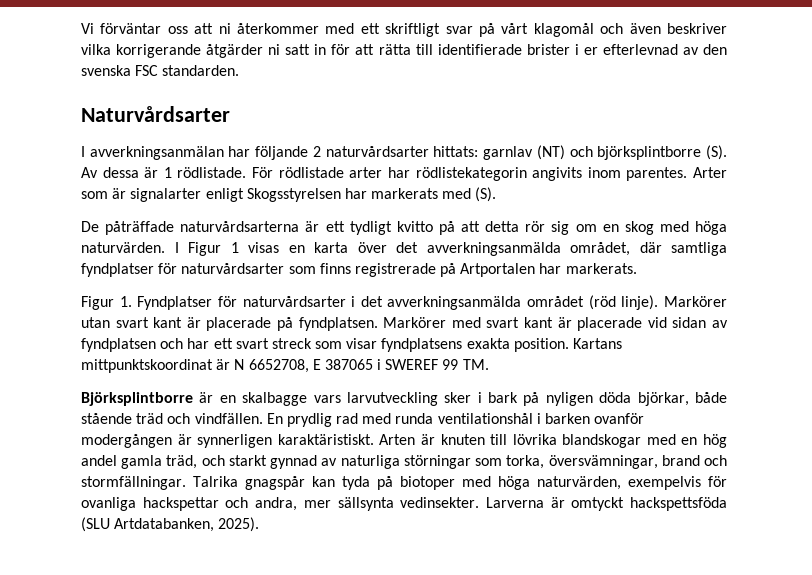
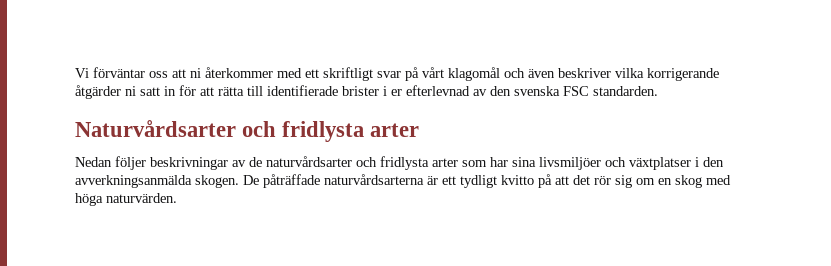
- Naturvårdsarter
- I avverkningsanmälan har följande 2 naturvårdsarter hittats: garnlav (NT) och björksplintborre (S). Av dessa är 1 rödlistade. För rödlistade arter har rödlistekategorin angivits inom parentes. Arter som är signalarter enligt Skogsstyrelsen har markerats med (S).
- De påträffade naturvårdsarterna är ett tydligt kvitto på att detta rör sig om en skog med höga naturvärden. I Figur 1 visas en karta över det avverkningsanmälda området, där samtliga fyndplatser för naturvårdsarter som finns registrerade på Artportalen har markerats.
- Figur 1. Fyndplatser för naturvårdsarter i det avverkningsanmälda området (röd linje). Markörer utan svart kant är placerade på fyndplatsen. Markörer med svart kant är placerade vid sidan av fyndplatsen och har ett svart streck som visar fyndplatsens exakta position. Kartans mittpunktskoordinat är N 6652708, E 387065 i SWEREF 99 TM.
- Björksplintborre är en skalbagge vars larvutveckling sker i bark på nyligen döda björkar, både stående träd och vindfällen. En prydlig rad med runda ventilationshål i barken ovanför modergången är synnerligen karaktäristiskt. Arten är knuten till lövrika blandskogar med en hög andel gamla träd, och starkt gynnad av naturliga störningar som torka, översvämningar, brand och stormfällningar. Talrika gnagspår kan tyda på biotoper med höga naturvärden, exempelvis för ovanliga hackspettar och andra, mer sällsynta vedinsekter. Larverna är omtyckt hackspettsföda (SLU Artdatabanken, 2025).
+ Naturvårdsarter och fridlysta arter
+ Nedan följer beskrivningar av de naturvårdsarter och fridlysta arter som har sina livsmiljöer och växtplatser i den avverkningsanmälda skogen. De påträffade naturvårdsarterna är ett tydligt kvitto på att det rör sig om en skog med höga naturvärden.

